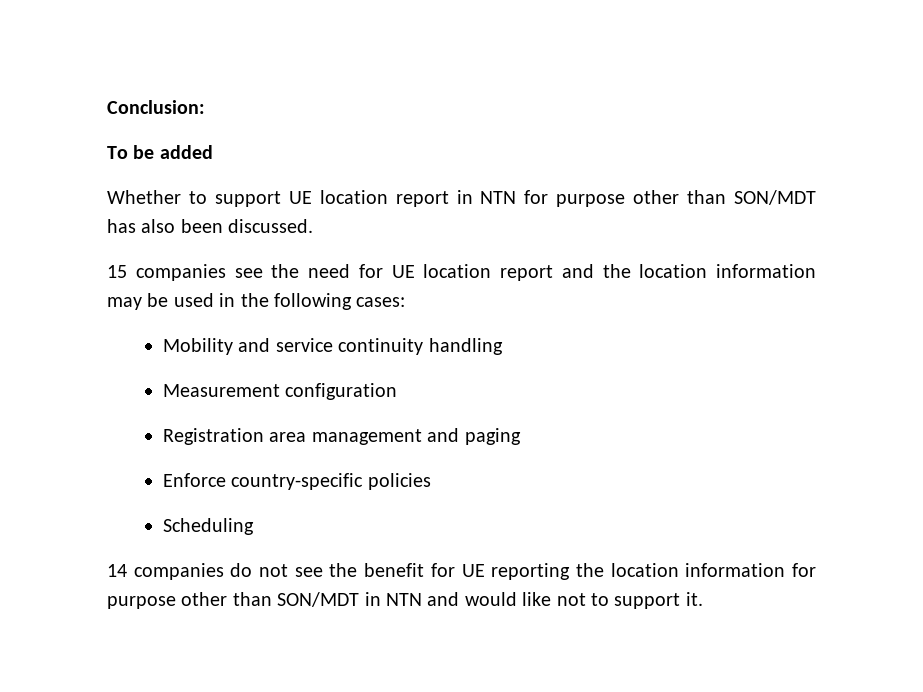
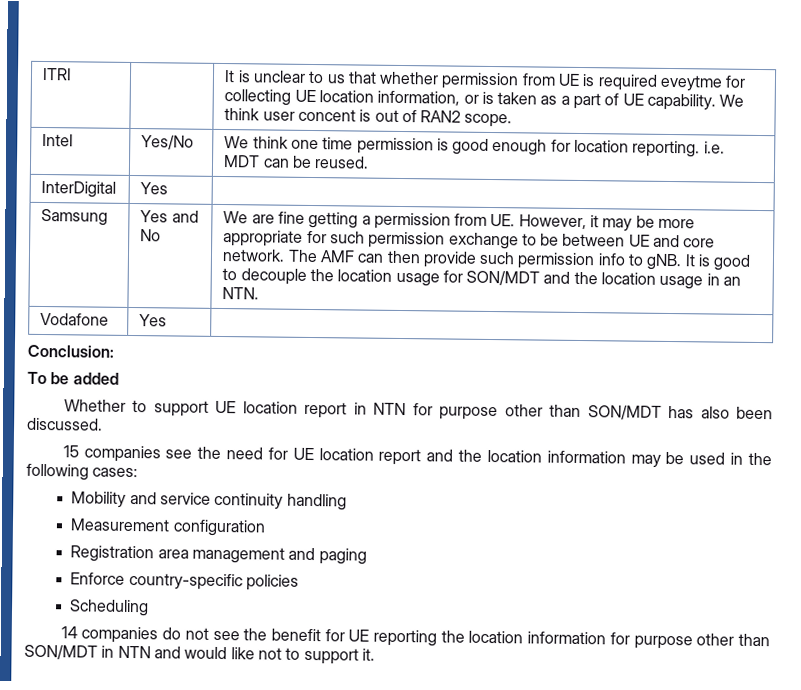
+ ITRI | | It is unclear to us that whether permission from UE is required eveytme for collecting UE location information, or is taken as a part of UE capability. We think user concent is out of RAN2 scope.
+ Intel | Yes/No | We think one time permission is good enough for location reporting. i.e. MDT can be reused.
+ InterDigital | Yes |
+ Samsung | Yes and No | We are fine getting a permission from UE. However, it may be more appropriate for such permission exchange to be between UE and core network. The AMF can then provide such permission info to gNB. It is good to decouple the location usage for SON/MDT and the location usage in an NTN.
+ Vodafone | Yes |

